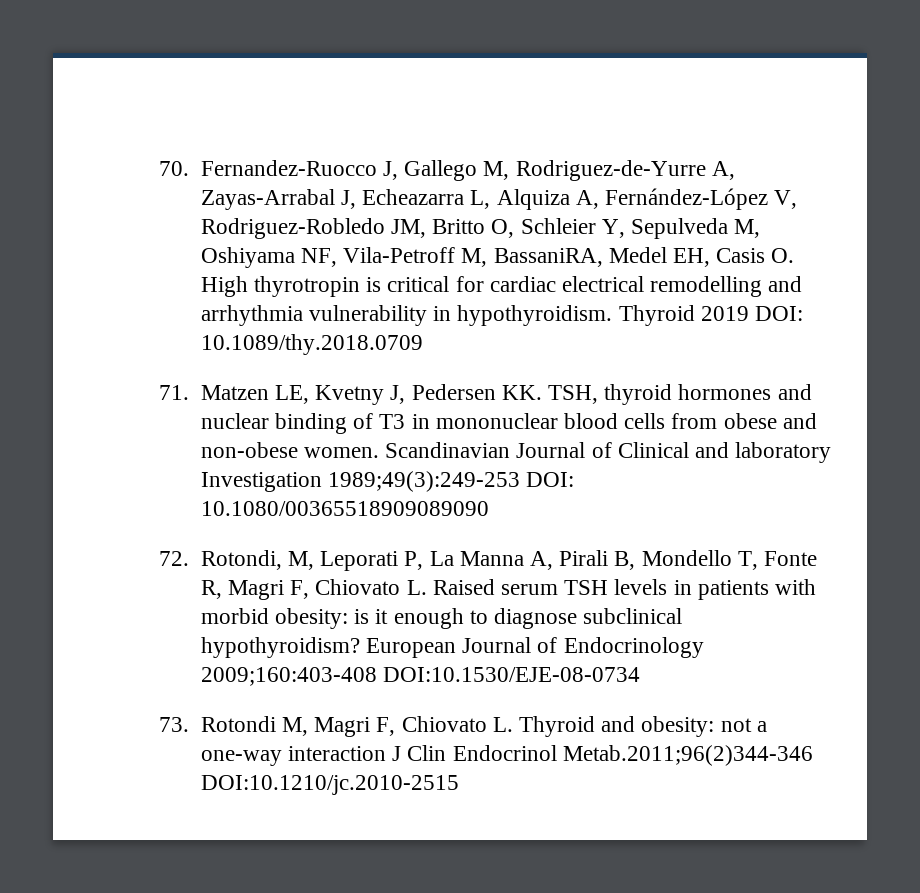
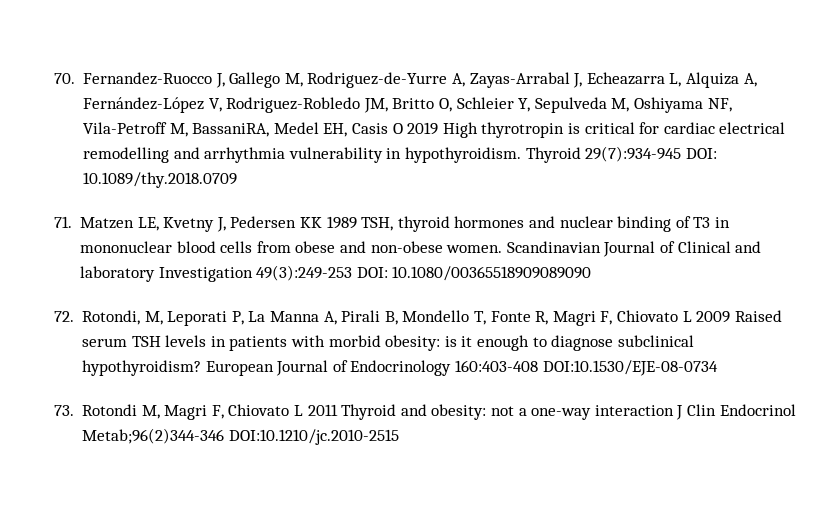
- 70. Fernandez-Ruocco J, Gallego M, Rodriguez-de-Yurre A, Zayas-Arrabal J, Echeazarra L, Alquiza A, Fernández-López V, Rodriguez-Robledo JM, Britto O, Schleier Y, Sepulveda M, Oshiyama NF, Vila-Petroff M, BassaniRA, Medel EH, Casis O. High thyrotropin is critical for cardiac electrical remodelling and arrhythmia vulnerability in hypothyroidism.
+ 70. Fernandez-Ruocco J, Gallego M, Rodriguez-de-Yurre A, Zayas-Arrabal J, Echeazarra L, Alquiza A, Fernández-López V, Rodriguez-Robledo JM, Britto O, Schleier Y, Sepulveda M, Oshiyama NF, Vila-Petroff M, BassaniRA, Medel EH, Casis O 2019 High thyrotropin is critical for cardiac electrical remodelling and arrhythmia vulnerability in hypothyroidism.
- Thyroid 2019 DOI: 10.1089/thy.2018.0709
+ Thyroid 29(7):934-945 DOI: 10.1089/thy.2018.0709
- 71. Matzen LE, Kvetny J, Pedersen KK. TSH, thyroid hormones and nuclear binding of T3 in mononuclear blood cells from obese and non-obese women.
+ 71. Matzen LE, Kvetny J, Pedersen KK 1989 TSH, thyroid hormones and nuclear binding of T3 in mononuclear blood cells from obese and non-obese women.
- Scandinavian Journal of Clinical and laboratory Investigation 1989;49(3):249-253 DOI: 10.1080/00365518909089090
+ Scandinavian Journal of Clinical and laboratory Investigation 49(3):249-253 DOI: 10.1080/00365518909089090
- 72. Rotondi, M, Leporati P, La Manna A, Pirali B, Mondello T, Fonte R, Magri F, Chiovato L. Raised serum TSH levels in patients with morbid obesity: is it enough to diagnose subclinical hypothyroidism?
+ 72. Rotondi, M, Leporati P, La Manna A, Pirali B, Mondello T, Fonte R, Magri F, Chiovato L 2009 Raised serum TSH levels in patients with morbid obesity: is it enough to diagnose subclinical hypothyroidism?
- European Journal of Endocrinology 2009;160:403-408 DOI:10.1530/EJE-08-0734
+ European Journal of Endocrinology 160:403-408 DOI:10.1530/EJE-08-0734
- 73. Rotondi M, Magri F, Chiovato L. Thyroid and obesity: not a one-way interaction J Clin Endocrinol Metab.2011;96(2)344-346 DOI:10.1210/jc.2010-2515
+ 73. Rotondi M, Magri F, Chiovato L 2011 Thyroid and obesity: not a one-way interaction J Clin Endocrinol Metab;96(2)344-346 DOI:10.1210/jc.2010-2515

